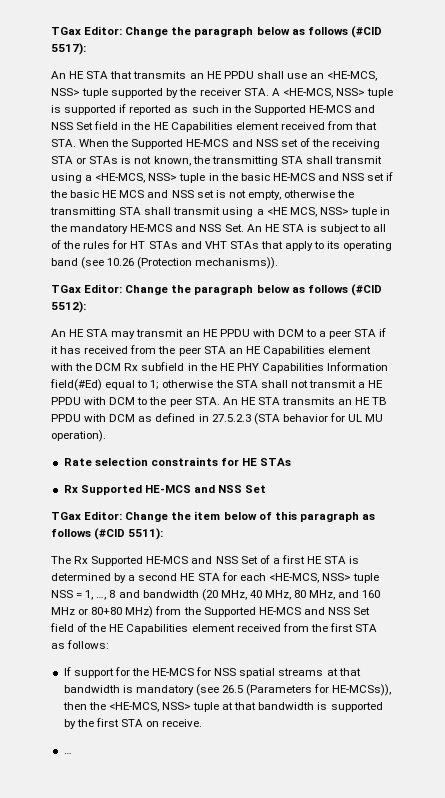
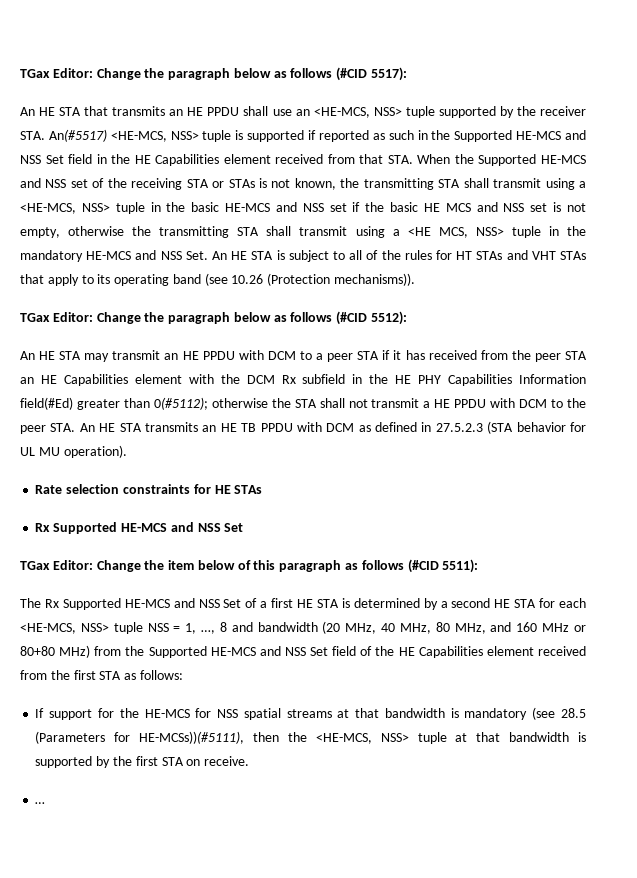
- An HE STA that transmits an HE PPDU shall use an <HE-MCS, NSS> tuple supported by the receiver STA. A <HE-MCS, NSS> tuple is supported if reported as such in the Supported HE-MCS and NSS Set field in the HE Capabilities element received from that STA. When the Supported HE-MCS and NSS set of the receiving STA or STAs is not known, the transmitting STA shall transmit using a <HE-MCS, NSS> tuple in the basic HE-MCS and NSS set if the basic HE MCS and NSS set is not empty, otherwise the transmitting STA shall transmit using a <HE MCS, NSS> tuple in the mandatory HE-MCS and NSS Set. An HE STA is subject to all of the rules for HT STAs and VHT STAs that apply to its operating band (see 10.26 (Protection mechanisms)).
+ An HE STA that transmits an HE PPDU shall use an <HE-MCS, NSS> tuple supported by the receiver STA. An(#5517) <HE-MCS, NSS> tuple is supported if reported as such in the Supported HE-MCS and NSS Set field in the HE Capabilities element received from that STA. When the Supported HE-MCS and NSS set of the receiving STA or STAs is not known, the transmitting STA shall transmit using a <HE-MCS, NSS> tuple in the basic HE-MCS and NSS set if the basic HE MCS and NSS set is not empty, otherwise the transmitting STA shall transmit using a <HE MCS, NSS> tuple in the mandatory HE-MCS and NSS Set. An HE STA is subject to all of the rules for HT STAs and VHT STAs that apply to its operating band (see 10.26 (Protection mechanisms)).
- An HE STA may transmit an HE PPDU with DCM to a peer STA if it has received from the peer STA an HE Capabilities element with the DCM Rx subfield in the HE PHY Capabilities Information field(#Ed) equal to 1;
+ An HE STA may transmit an HE PPDU with DCM to a peer STA if it has received from the peer STA an HE Capabilities element with the DCM Rx subfield in the HE PHY Capabilities Information field(#Ed) greater than 0(#5112);
- If support for the HE-MCS for NSS spatial streams at that bandwidth is mandatory (see 26.5 (Parameters for HE-MCSs)), then the <HE-MCS, NSS> tuple at that bandwidth is supported by the first STA on receive.
+ If support for the HE-MCS for NSS spatial streams at that bandwidth is mandatory (see 28.5 (Parameters for HE-MCSs))(#5111), then the <HE-MCS, NSS> tuple at that bandwidth is supported by the first STA on receive.

